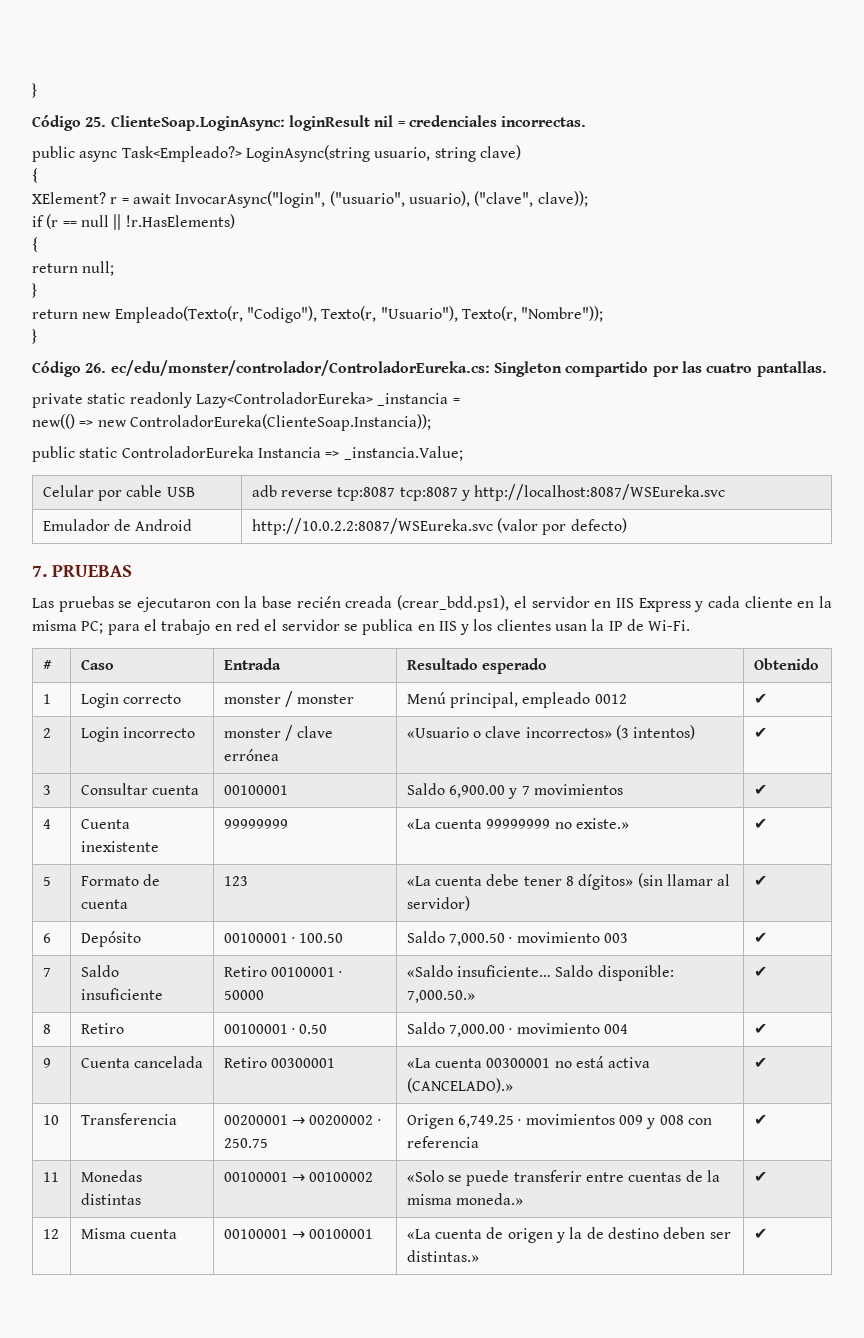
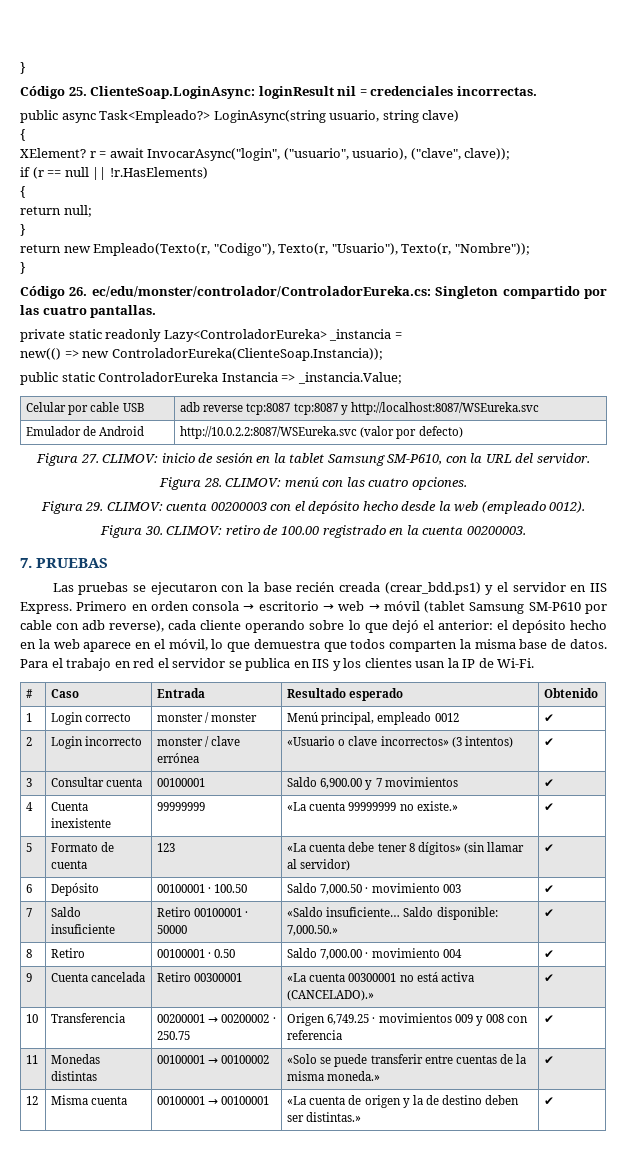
+ Figura 27. CLIMOV: inicio de sesión en la tablet Samsung SM-P610, con la URL del servidor.
+ Figura 28. CLIMOV: menú con las cuatro opciones.
+ Figura 29. CLIMOV: cuenta 00200003 con el depósito hecho desde la web (empleado 0012).
+ Figura 30. CLIMOV: retiro de 100.00 registrado en la cuenta 00200003.
- Las pruebas se ejecutaron con la base recién creada (crear_bdd.ps1), el servidor en IIS Express y cada cliente en la misma PC; para el trabajo en red el servidor se publica en IIS y los clientes usan la IP de Wi-Fi.
+ Las pruebas se ejecutaron con la base recién creada (crear_bdd.ps1) y el servidor en IIS Express. Primero en orden consola → escritorio → web → móvil (tablet Samsung SM-P610 por cable con adb reverse), cada cliente operando sobre lo que dejó el anterior: el depósito hecho en la web aparece en el móvil, lo que demuestra que todos comparten la misma base de datos. Para el trabajo en red el servidor se publica en IIS y los clientes usan la IP de Wi-Fi.

